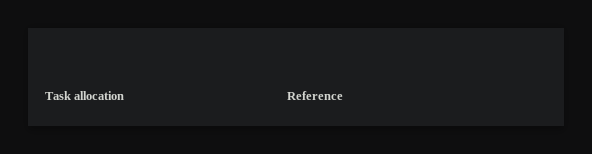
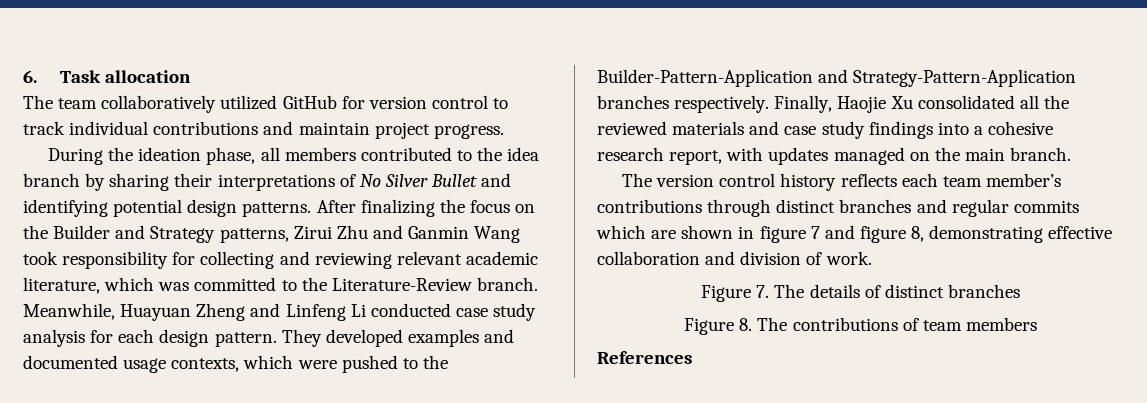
- Task allocation
+ 6. Task allocation
- Reference
+ The team collaboratively utilized GitHub for version control to track individual contributions and maintain project progress.
+ During the ideation phase, all members contributed to the idea branch by sharing their interpretations of No Silver Bullet and identifying potential design patterns. After finalizing the focus on the Builder and Strategy patterns, Zirui Zhu and Ganmin Wang took responsibility for collecting and reviewing relevant academic literature, which was committed to the Literature-Review branch. Meanwhile, Huayuan Zheng and Linfeng Li conducted case study analysis for each design pattern. They developed examples and documented usage contexts, which were pushed to the Builder-Pattern-Application and Strategy-Pattern-Application branches respectively. Finally, Haojie Xu consolidated all the reviewed materials and case study findings into a cohesive research report, with updates managed on the main branch.
+ The version control history reflects each team member’s contributions through distinct branches and regular commits which are shown in figure 7 and figure 8, demonstrating effective collaboration and division of work.
+ Figure 7. The details of distinct branches
+ Figure 8. The contributions of team members
+ References

